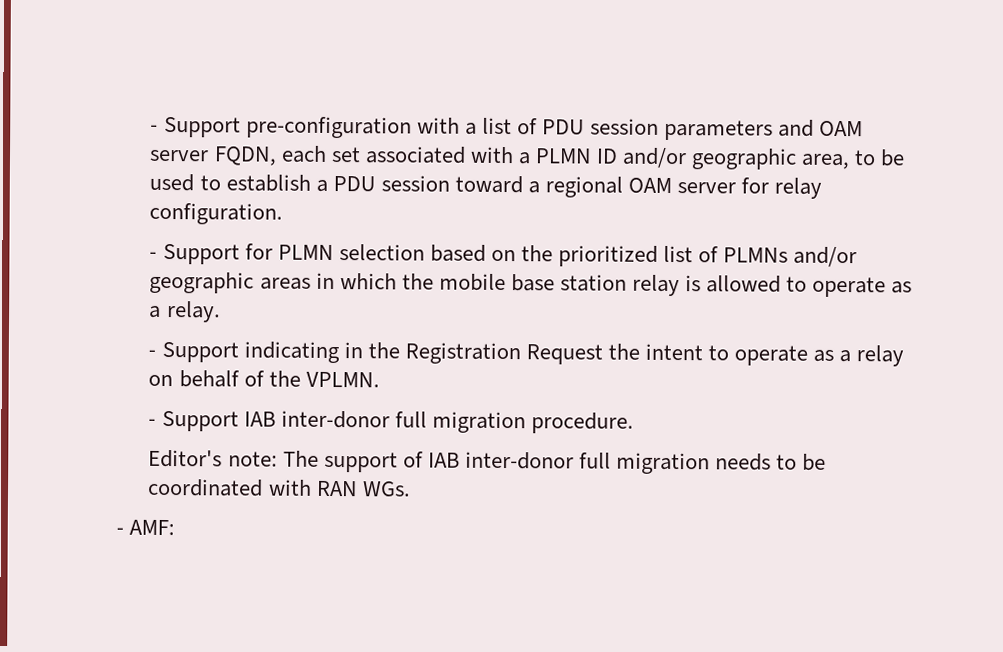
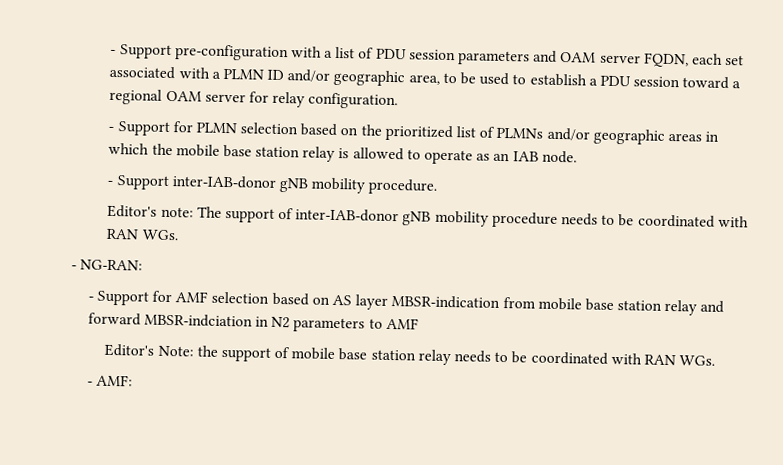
- - Support for PLMN selection based on the prioritized list of PLMNs and/or geographic areas in which the mobile base station relay is allowed to operate as a relay.
- - Support indicating in the Registration Request the intent to operate as a relay on behalf of the VPLMN.
- - Support IAB inter-donor full migration procedure.
+ - Support for PLMN selection based on the prioritized list of PLMNs and/or geographic areas in which the mobile base station relay is allowed to operate as an IAB node.
+ - Support inter-IAB-donor gNB mobility procedure.
- Editor's note: The support of IAB inter-donor full migration needs to be coordinated with RAN WGs.
+ Editor's note: The support of inter-IAB-donor gNB mobility procedure needs to be coordinated with RAN WGs.
+ - NG-RAN:
+ - Support for AMF selection based on AS layer MBSR-indication from mobile base station relay and forward MBSR-indciation in N2 parameters to AMF
+ Editor's Note: the support of mobile base station relay needs to be coordinated with RAN WGs.

